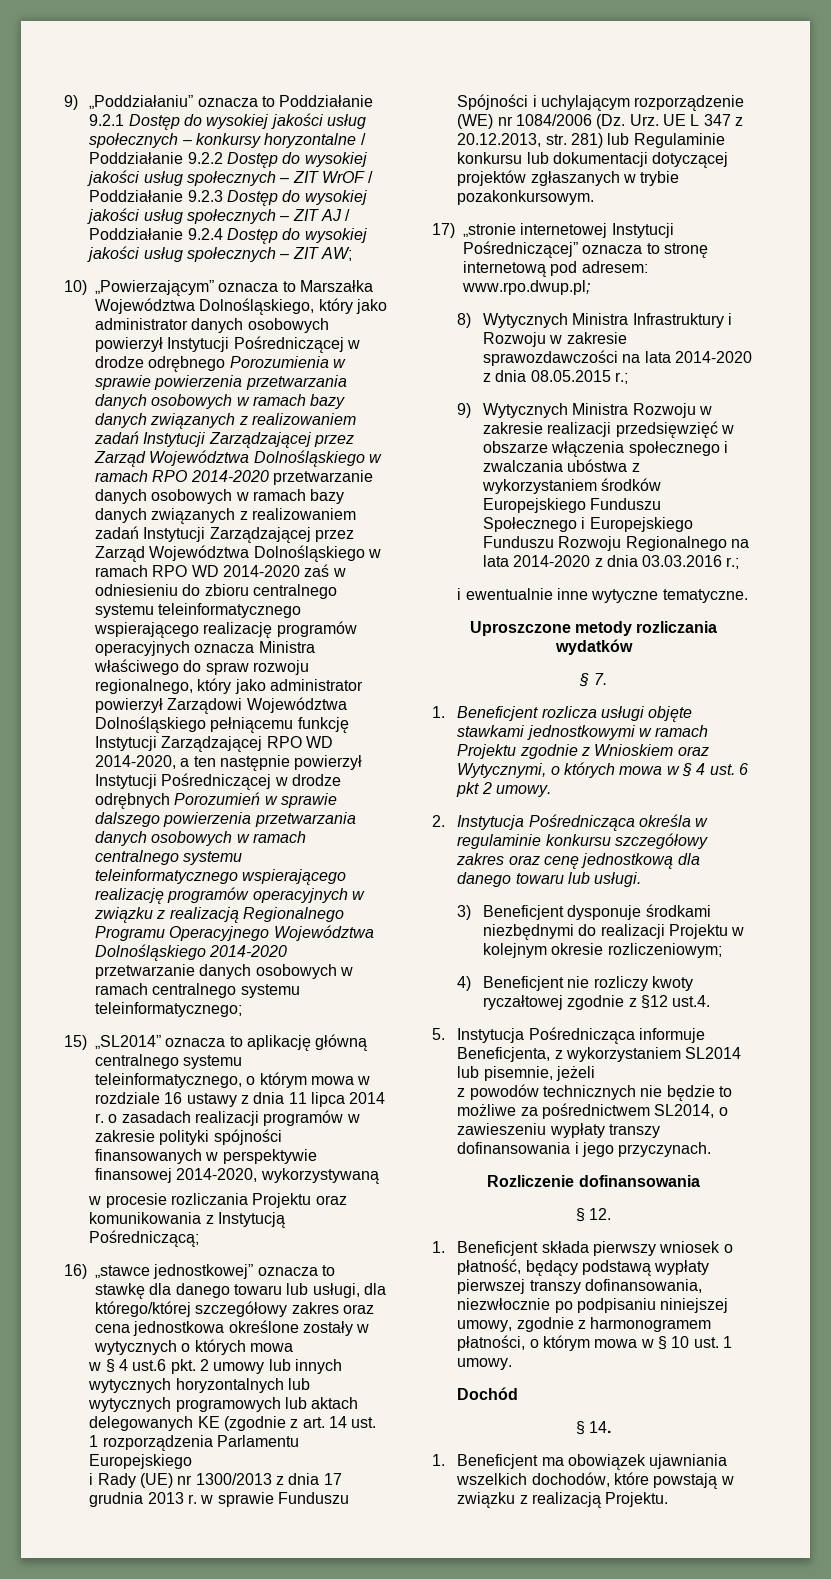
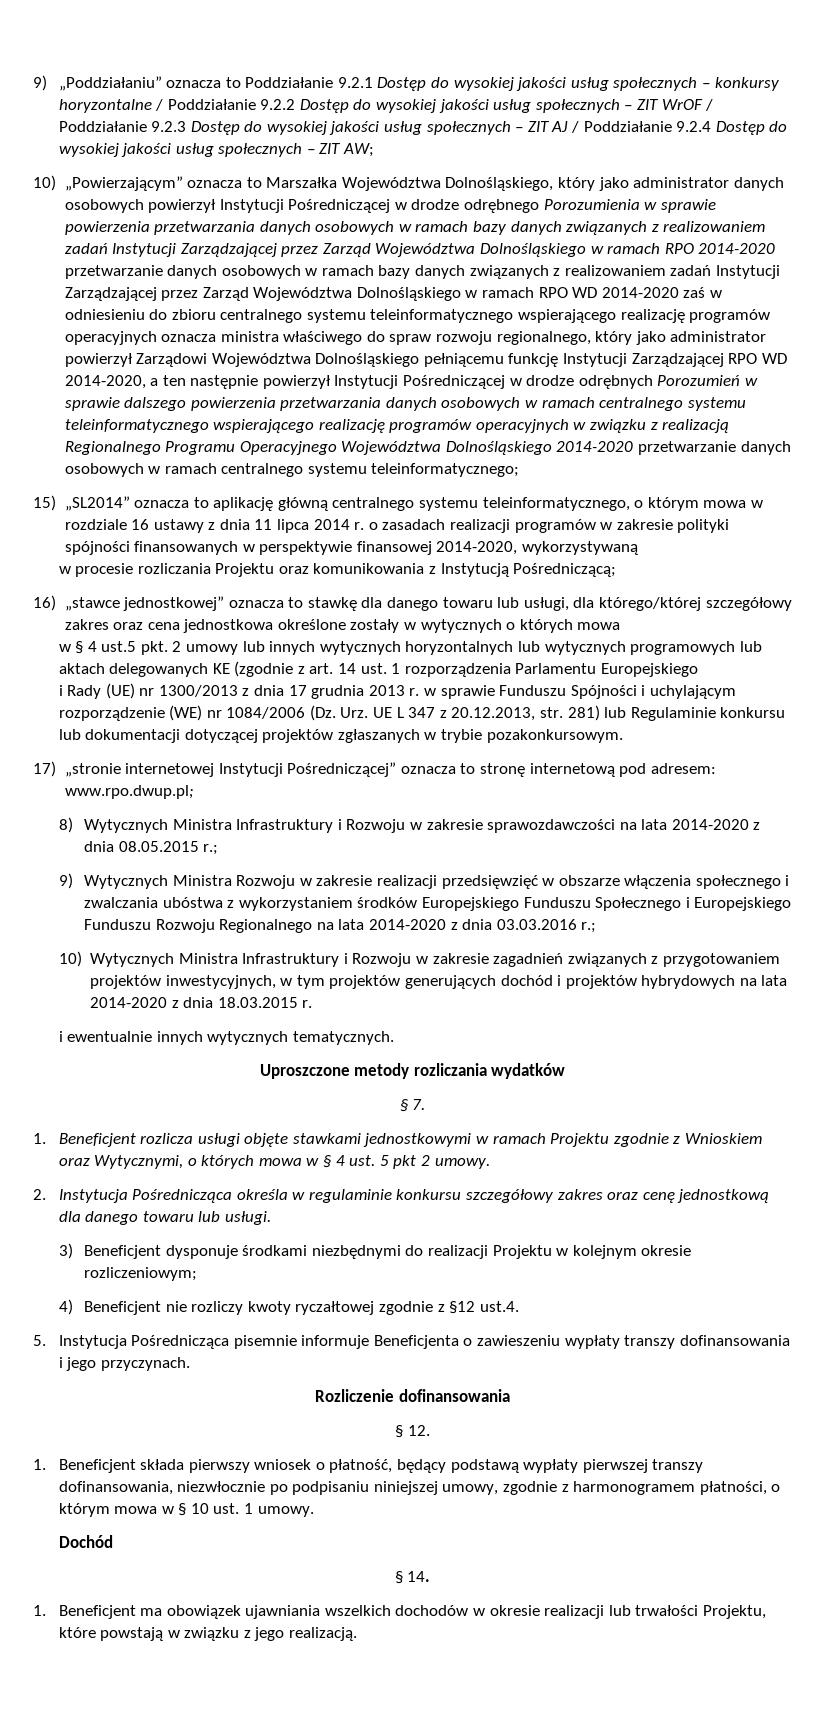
- 10) „Powierzającym” oznacza to Marszałka Województwa Dolnośląskiego, który jako administrator danych osobowych powierzył Instytucji Pośredniczącej w drodze odrębnego Porozumienia w sprawie powierzenia przetwarzania danych osobowych w ramach bazy danych związanych z realizowaniem zadań Instytucji Zarządzającej przez Zarząd Województwa Dolnośląskiego w ramach RPO 2014-2020 przetwarzanie danych osobowych w ramach bazy danych związanych z realizowaniem zadań Instytucji Zarządzającej przez Zarząd Województwa Dolnośląskiego w ramach RPO WD 2014-2020 zaś w odniesieniu do zbioru centralnego systemu teleinformatycznego wspierającego realizację programów operacyjnych oznacza Ministra właściwego do spraw rozwoju regionalnego, który jako administrator powierzył Zarządowi Województwa Dolnośląskiego pełniącemu funkcję Instytucji Zarządzającej RPO WD 2014-2020, a ten następnie powierzył Instytucji Pośredniczącej w drodze odrębnych Porozumień w sprawie dalszego powierzenia przetwarzania danych osobowych w ramach centralnego systemu teleinformatycznego wspierającego realizację programów operacyjnych w związku z realizacją Regionalnego Programu Operacyjnego Województwa Dolnośląskiego 2014-2020 przetwarzanie danych osobowych w ramach centralnego systemu teleinformatycznego;
+ 10) „Powierzającym” oznacza to Marszałka Województwa Dolnośląskiego, który jako administrator danych osobowych powierzył Instytucji Pośredniczącej w drodze odrębnego Porozumienia w sprawie powierzenia przetwarzania danych osobowych w ramach bazy danych związanych z realizowaniem zadań Instytucji Zarządzającej przez Zarząd Województwa Dolnośląskiego w ramach RPO 2014-2020 przetwarzanie danych osobowych w ramach bazy danych związanych z realizowaniem zadań Instytucji Zarządzającej przez Zarząd Województwa Dolnośląskiego w ramach RPO WD 2014-2020 zaś w odniesieniu do zbioru centralnego systemu teleinformatycznego wspierającego realizację programów operacyjnych oznacza ministra właściwego do spraw rozwoju regionalnego, który jako administrator powierzył Zarządowi Województwa Dolnośląskiego pełniącemu funkcję Instytucji Zarządzającej RPO WD 2014-2020, a ten następnie powierzył Instytucji Pośredniczącej w drodze odrębnych Porozumień w sprawie dalszego powierzenia przetwarzania danych osobowych w ramach centralnego systemu teleinformatycznego wspierającego realizację programów operacyjnych w związku z realizacją Regionalnego Programu Operacyjnego Województwa Dolnośląskiego 2014-2020 przetwarzanie danych osobowych w ramach centralnego systemu teleinformatycznego;
- w § 4 ust.6 pkt. 2 umowy lub innych wytycznych horyzontalnych lub wytycznych programowych lub aktach delegowanych KE (zgodnie z art. 14 ust. 1 rozporządzenia Parlamentu Europejskiego
+ w § 4 ust.5 pkt. 2 umowy lub innych wytycznych horyzontalnych lub wytycznych programowych lub aktach delegowanych KE (zgodnie z art. 14 ust. 1 rozporządzenia Parlamentu Europejskiego
+ 10) Wytycznych Ministra Infrastruktury i Rozwoju w zakresie zagadnień związanych z przygotowaniem projektów inwestycyjnych, w tym projektów generujących dochód i projektów hybrydowych na lata 2014-2020 z dnia 18.03.2015 r.
- i ewentualnie inne wytyczne tematyczne.
+ i ewentualnie innych wytycznych tematycznych.
- 1. Beneficjent rozlicza usługi objęte stawkami jednostkowymi w ramach Projektu zgodnie z Wnioskiem oraz Wytycznymi, o których mowa w § 4 ust. 6 pkt 2 umowy.
+ 1. Beneficjent rozlicza usługi objęte stawkami jednostkowymi w ramach Projektu zgodnie z Wnioskiem oraz Wytycznymi, o których mowa w § 4 ust. 5 pkt 2 umowy.
- 5. Instytucja Pośrednicząca informuje Beneficjenta, z wykorzystaniem SL2014 lub pisemnie, jeżeli
- z powodów technicznych nie będzie to możliwe za pośrednictwem SL2014, o zawieszeniu wypłaty transzy dofinansowania i jego przyczynach.
+ 5. Instytucja Pośrednicząca pisemnie informuje Beneficjenta o zawieszeniu wypłaty transzy dofinansowania i jego przyczynach.
- 1. Beneficjent ma obowiązek ujawniania wszelkich dochodów, które powstają w związku z realizacją Projektu.
+ 1. Beneficjent ma obowiązek ujawniania wszelkich dochodów w okresie realizacji lub trwałości Projektu, które powstają w związku z jego realizacją.

